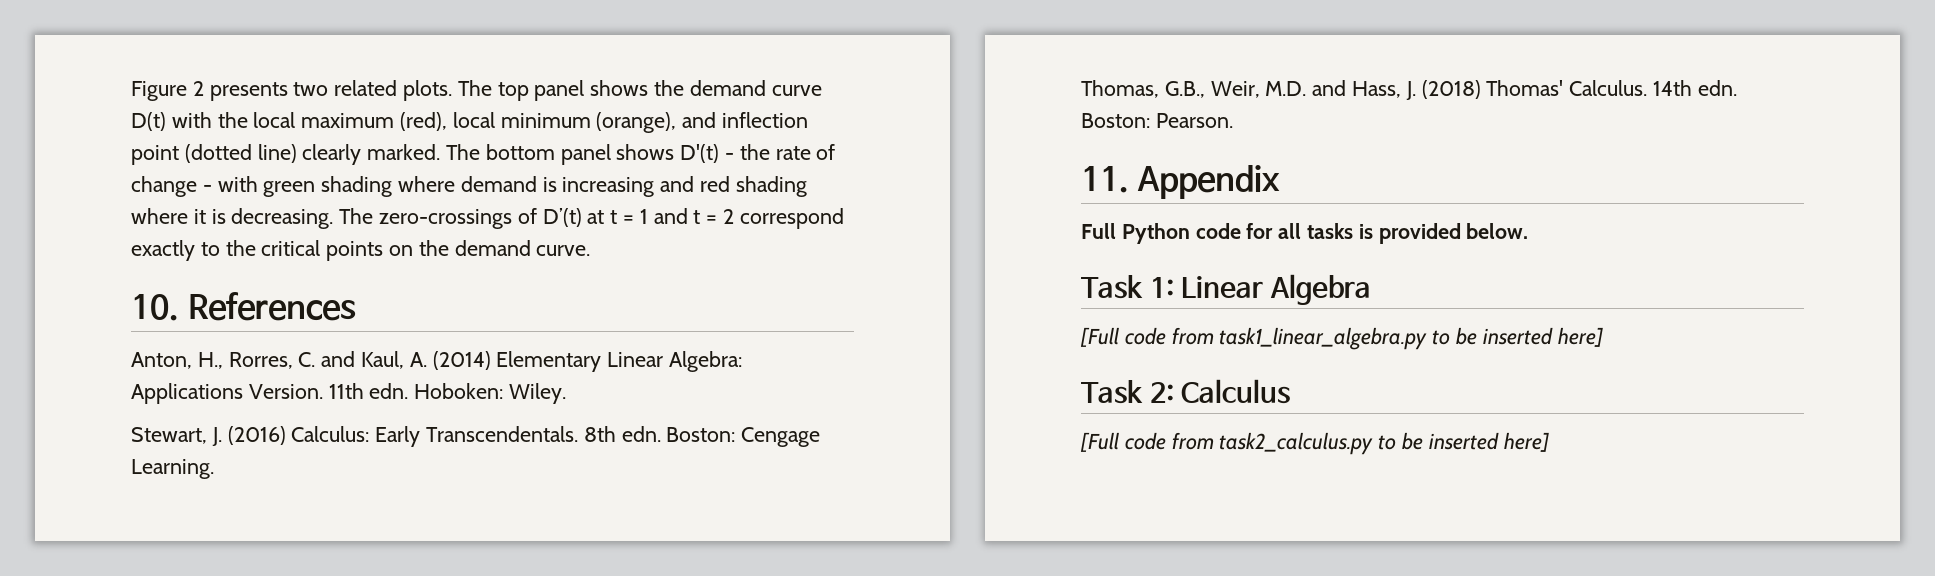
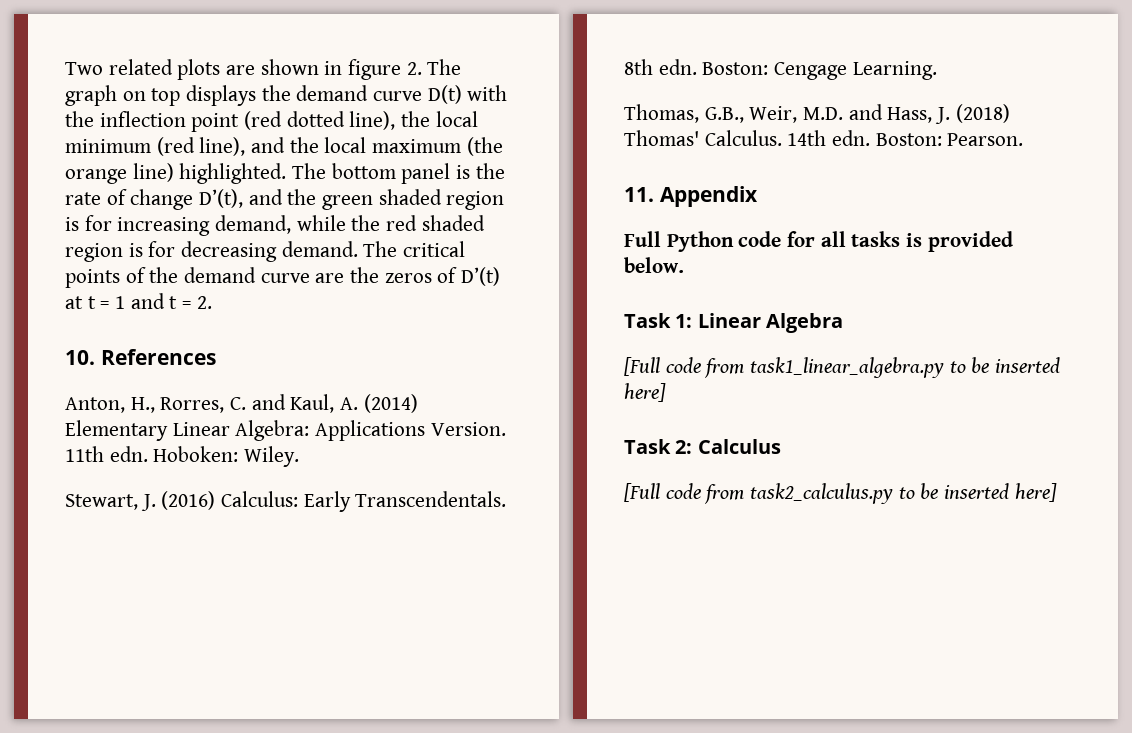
- Figure 2 presents two related plots. The top panel shows the demand curve D(t) with the local maximum (red), local minimum (orange), and inflection point (dotted line) clearly marked. The bottom panel shows D'(t) - the rate of change - with green shading where demand is increasing and red shading where it is decreasing. The zero-crossings of D’(t) at t = 1 and t = 2 correspond exactly to the critical points on the demand curve.
+ Two related plots are shown in figure 2. The graph on top displays the demand curve D(t) with the inflection point (red dotted line), the local minimum (red line), and the local maximum (the orange line) highlighted. The bottom panel is the rate of change D’(t), and the green shaded region is for increasing demand, while the red shaded region is for decreasing demand. The critical points of the demand curve are the zeros of D’(t) at t = 1 and t = 2.

